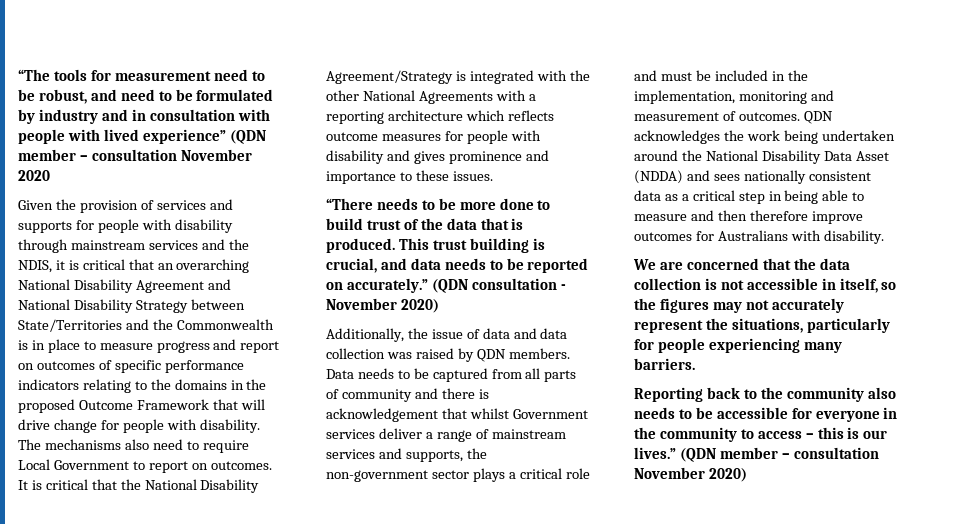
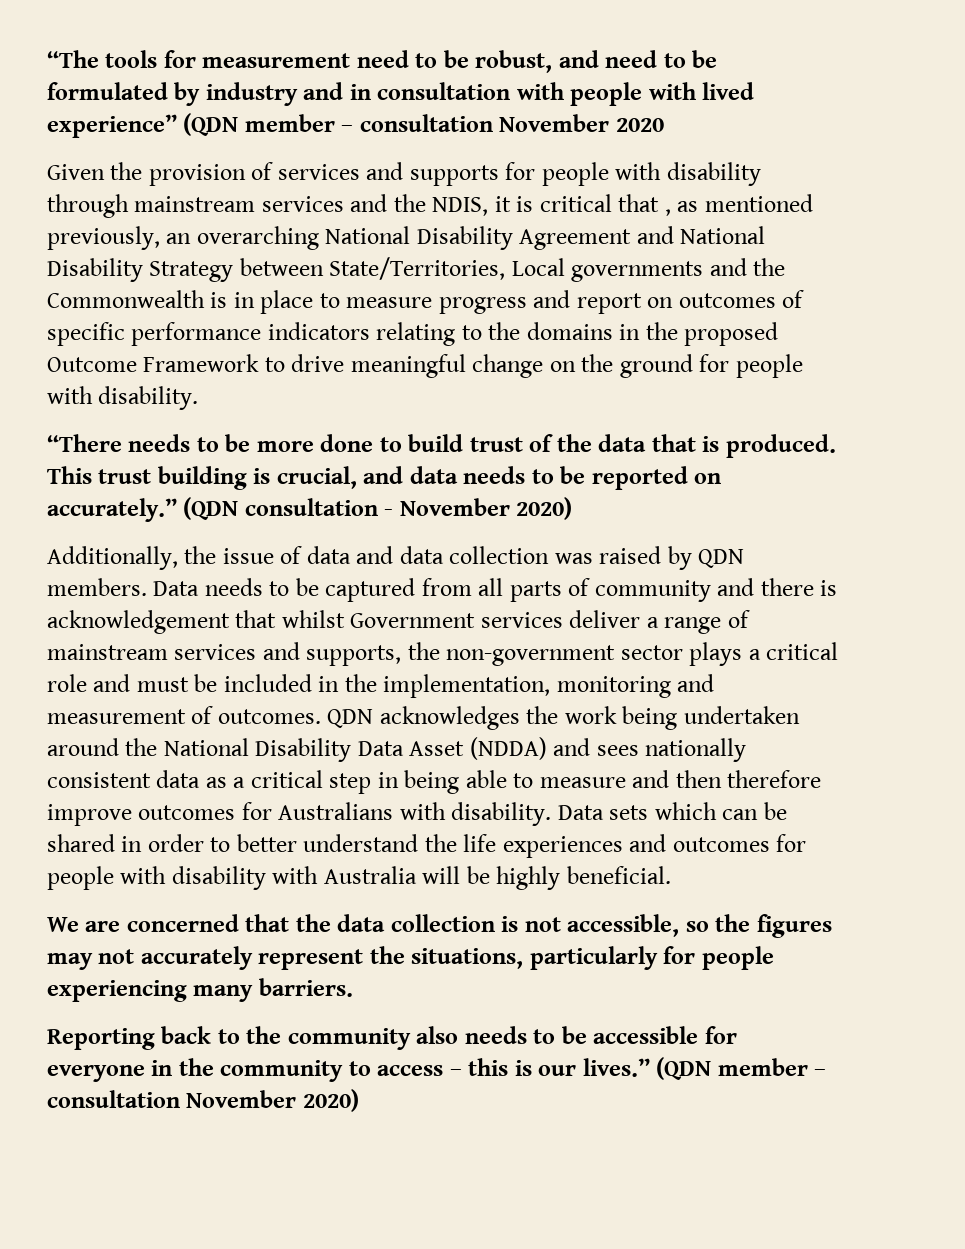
- Given the provision of services and supports for people with disability through mainstream services and the NDIS, it is critical that an overarching National Disability Agreement and National Disability Strategy between State/Territories and the Commonwealth is in place to measure progress and report on outcomes of specific performance indicators relating to the domains in the proposed Outcome Framework that will drive change for people with disability. The mechanisms also need to require Local Government to report on outcomes. It is critical that the National Disability Agreement/Strategy is integrated with the other National Agreements with a reporting architecture which reflects outcome measures for people with disability and gives prominence and importance to these issues.
+ Given the provision of services and supports for people with disability through mainstream services and the NDIS, it is critical that , as mentioned previously, an overarching National Disability Agreement and National Disability Strategy between State/Territories, Local governments and the Commonwealth is in place to measure progress and report on outcomes of specific performance indicators relating to the domains in the proposed Outcome Framework to drive meaningful change on the ground for people with disability.
+ Data sets which can be shared in order to better understand the life experiences and outcomes for people with disability with Australia will be highly beneficial.
- We are concerned that the data collection is not accessible in itself, so the figures may not accurately represent the situations, particularly for people experiencing many barriers.
+ We are concerned that the data collection is not accessible, so the figures may not accurately represent the situations, particularly for people experiencing many barriers.

